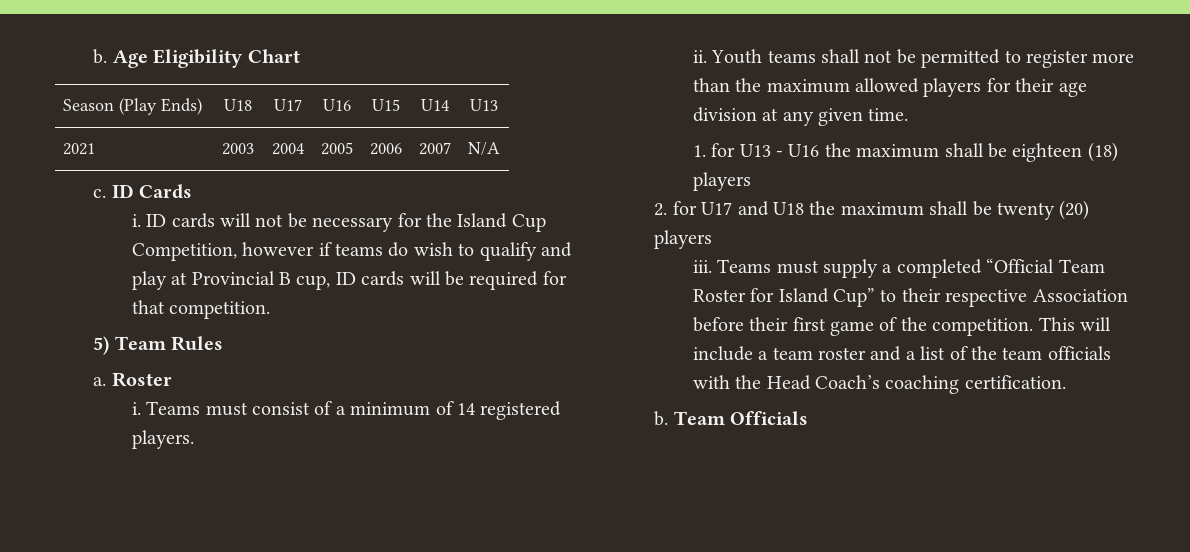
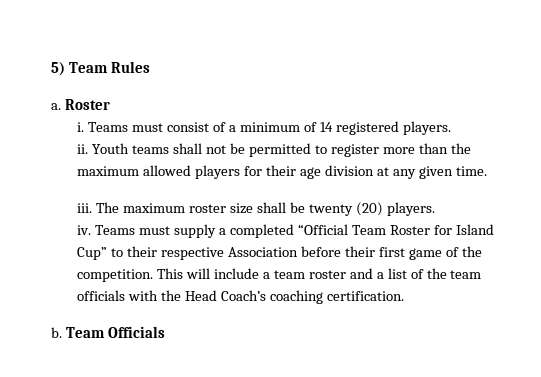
- b. Age Eligibility Chart
- Season (Play Ends) | U18 | U17 | U16 | U15 | U14 | U13
- 2021 | 2003 | 2004 | 2005 | 2006 | 2007 | N/A
- c. ID Cards
- i. ID cards will not be necessary for the Island Cup Competition, however if teams do wish to qualify and play at Provincial B cup, ID cards will be required for that competition.
- 1. for U13 - U16 the maximum shall be eighteen (18) players
- 2. for U17 and U18 the maximum shall be twenty (20) players
- iii.
+ iii. The maximum roster size shall be twenty (20) players.
+ iv.

